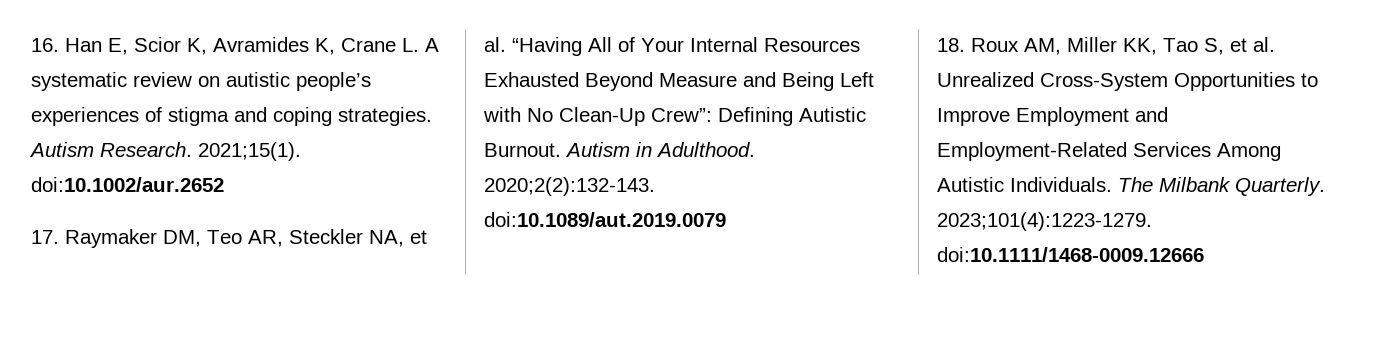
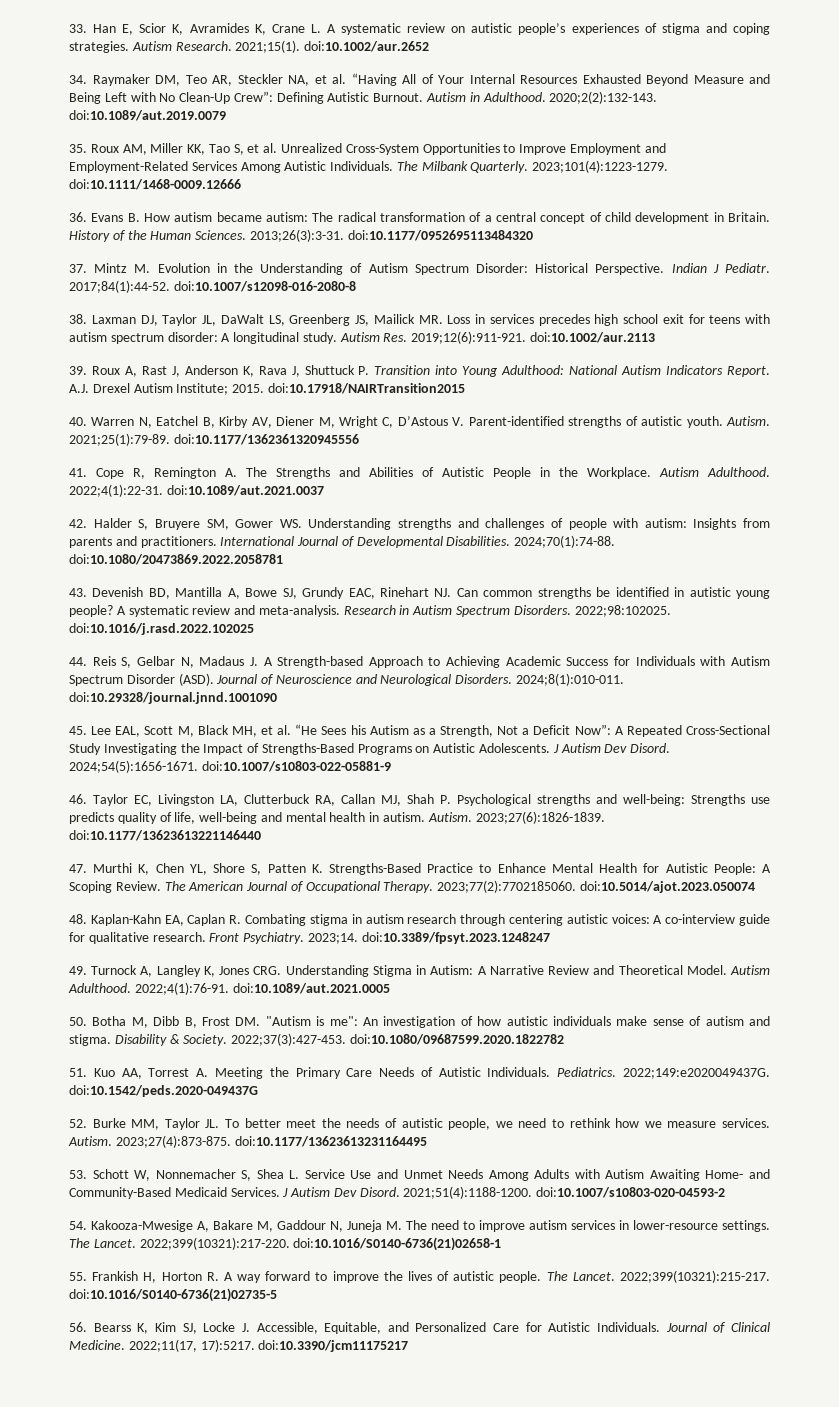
- 16. Han E, Scior K, Avramides K, Crane L. A systematic review on autistic people’s experiences of stigma and coping strategies.
+ 33. Han E, Scior K, Avramides K, Crane L. A systematic review on autistic people’s experiences of stigma and coping strategies.
- 17. Raymaker DM, Teo AR, Steckler NA, et al. “Having All of Your Internal Resources Exhausted Beyond Measure and Being Left with No Clean-Up Crew”: Defining Autistic Burnout.
+ 34. Raymaker DM, Teo AR, Steckler NA, et al. “Having All of Your Internal Resources Exhausted Beyond Measure and Being Left with No Clean-Up Crew”: Defining Autistic Burnout.
- 18. Roux AM, Miller KK, Tao S, et al. Unrealized Cross-System Opportunities to Improve Employment and Employment-Related Services Among Autistic Individuals.
+ 35. Roux AM, Miller KK, Tao S, et al. Unrealized Cross-System Opportunities to Improve Employment and Employment-Related Services Among Autistic Individuals.
+ 36. Evans B. How autism became autism: The radical transformation of a central concept of child development in Britain. History of the Human Sciences. 2013;26(3):3-31. doi:10.1177/0952695113484320
+ 37. Mintz M. Evolution in the Understanding of Autism Spectrum Disorder: Historical Perspective. Indian J Pediatr. 2017;84(1):44-52. doi:10.1007/s12098-016-2080-8
+ 38. Laxman DJ, Taylor JL, DaWalt LS, Greenberg JS, Mailick MR. Loss in services precedes high school exit for teens with autism spectrum disorder: A longitudinal study. Autism Res. 2019;12(6):911-921. doi:10.1002/aur.2113
+ 39. Roux A, Rast J, Anderson K, Rava J, Shuttuck P. Transition into Young Adulthood: National Autism Indicators Report. A.J. Drexel Autism Institute; 2015. doi:10.17918/NAIRTransition2015
+ 40. Warren N, Eatchel B, Kirby AV, Diener M, Wright C, D’Astous V. Parent-identified strengths of autistic youth. Autism. 2021;25(1):79-89. doi:10.1177/1362361320945556
+ 41. Cope R, Remington A. The Strengths and Abilities of Autistic People in the Workplace. Autism Adulthood. 2022;4(1):22-31. doi:10.1089/aut.2021.0037
+ 42. Halder S, Bruyere SM, Gower WS. Understanding strengths and challenges of people with autism: Insights from parents and practitioners. International Journal of Developmental Disabilities. 2024;70(1):74-88. doi:10.1080/20473869.2022.2058781
+ 43. Devenish BD, Mantilla A, Bowe SJ, Grundy EAC, Rinehart NJ. Can common strengths be identified in autistic young people? A systematic review and meta-analysis. Research in Autism Spectrum Disorders. 2022;98:102025. doi:10.1016/j.rasd.2022.102025
+ 44. Reis S, Gelbar N, Madaus J. A Strength-based Approach to Achieving Academic Success for Individuals with Autism Spectrum Disorder (ASD). Journal of Neuroscience and Neurological Disorders. 2024;8(1):010-011. doi:10.29328/journal.jnnd.1001090
+ 45. Lee EAL, Scott M, Black MH, et al. “He Sees his Autism as a Strength, Not a Deficit Now”: A Repeated Cross-Sectional Study Investigating the Impact of Strengths-Based Programs on Autistic Adolescents. J Autism Dev Disord. 2024;54(5):1656-1671. doi:10.1007/s10803-022-05881-9
+ 46. Taylor EC, Livingston LA, Clutterbuck RA, Callan MJ, Shah P. Psychological strengths and well-being: Strengths use predicts quality of life, well-being and mental health in autism. Autism. 2023;27(6):1826-1839. doi:10.1177/13623613221146440
+ 47. Murthi K, Chen YL, Shore S, Patten K. Strengths-Based Practice to Enhance Mental Health for Autistic People: A Scoping Review. The American Journal of Occupational Therapy. 2023;77(2):7702185060. doi:10.5014/ajot.2023.050074
+ 48. Kaplan-Kahn EA, Caplan R. Combating stigma in autism research through centering autistic voices: A co-interview guide for qualitative research. Front Psychiatry. 2023;14. doi:10.3389/fpsyt.2023.1248247
+ 49. Turnock A, Langley K, Jones CRG. Understanding Stigma in Autism: A Narrative Review and Theoretical Model. Autism Adulthood. 2022;4(1):76-91. doi:10.1089/aut.2021.0005
+ 50. Botha M, Dibb B, Frost DM. "Autism is me": An investigation of how autistic individuals make sense of autism and stigma. Disability & Society. 2022;37(3):427-453. doi:10.1080/09687599.2020.1822782
+ 51. Kuo AA, Torrest A. Meeting the Primary Care Needs of Autistic Individuals. Pediatrics. 2022;149:e2020049437G. doi:10.1542/peds.2020-049437G
+ 52. Burke MM, Taylor JL. To better meet the needs of autistic people, we need to rethink how we measure services. Autism. 2023;27(4):873-875. doi:10.1177/13623613231164495
+ 53. Schott W, Nonnemacher S, Shea L. Service Use and Unmet Needs Among Adults with Autism Awaiting Home- and Community-Based Medicaid Services. J Autism Dev Disord. 2021;51(4):1188-1200. doi:10.1007/s10803-020-04593-2
+ 54. Kakooza-Mwesige A, Bakare M, Gaddour N, Juneja M. The need to improve autism services in lower-resource settings. The Lancet. 2022;399(10321):217-220. doi:10.1016/S0140-6736(21)02658-1
+ 55. Frankish H, Horton R. A way forward to improve the lives of autistic people. The Lancet. 2022;399(10321):215-217. doi:10.1016/S0140-6736(21)02735-5
+ 56. Bearss K, Kim SJ, Locke J. Accessible, Equitable, and Personalized Care for Autistic Individuals. Journal of Clinical Medicine. 2022;11(17, 17):5217. doi:10.3390/jcm11175217

